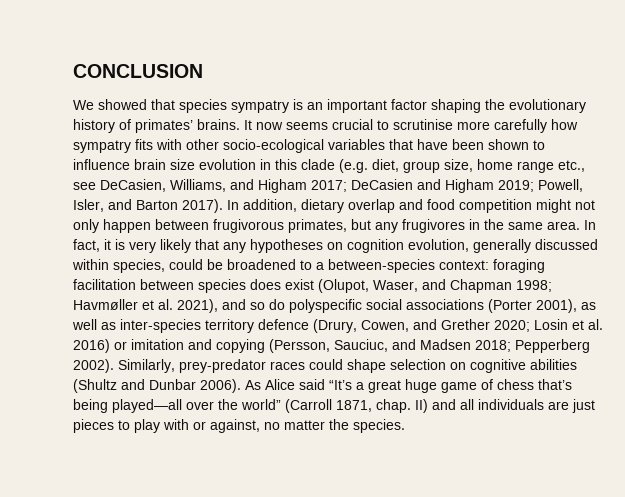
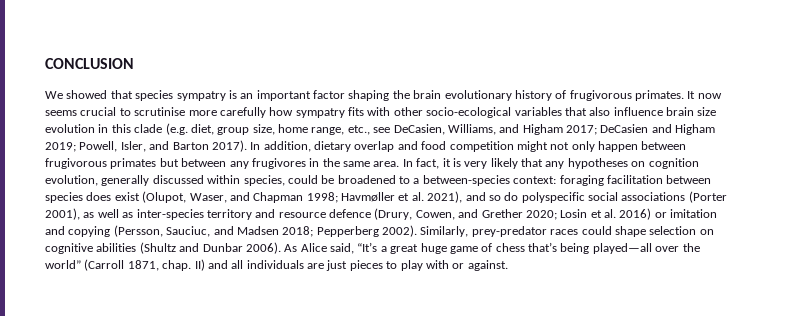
- We showed that species sympatry is an important factor shaping the evolutionary history of primates’ brains.
+ We showed that species sympatry is an important factor shaping the brain evolutionary history of frugivorous primates.
- It now seems crucial to scrutinise more carefully how sympatry fits with other socio-ecological variables that have been shown to influence brain size evolution in this clade (e.g. diet, group size, home range etc., see DeCasien, Williams, and Higham 2017; DeCasien and Higham 2019; Powell, Isler, and Barton 2017).
+ It now seems crucial to scrutinise more carefully how sympatry fits with other socio-ecological variables that also influence brain size evolution in this clade (e.g. diet, group size, home range, etc., see DeCasien, Williams, and Higham 2017; DeCasien and Higham 2019; Powell, Isler, and Barton 2017).
- In addition, dietary overlap and food competition might not only happen between frugivorous primates, but any frugivores in the same area.
+ In addition, dietary overlap and food competition might not only happen between frugivorous primates but between any frugivores in the same area.
- Havmøller et al. 2021), and so do polyspecific social associations (Porter 2001), as well as inter-species territory defence (Drury, Cowen, and Grether 2020;
+ Havmøller et al. 2021), and so do polyspecific social associations (Porter 2001), as well as inter-species territory and resource defence (Drury, Cowen, and Grether 2020;
- As Alice said “It’s a great huge game of chess that’s being played—all over the world” (Carroll 1871, chap.
+ As Alice said, “It’s a great huge game of chess that’s being played—all over the world” (Carroll 1871, chap.
- II) and all individuals are just pieces to play with or against, no matter the species.
+ II) and all individuals are just pieces to play with or against.

